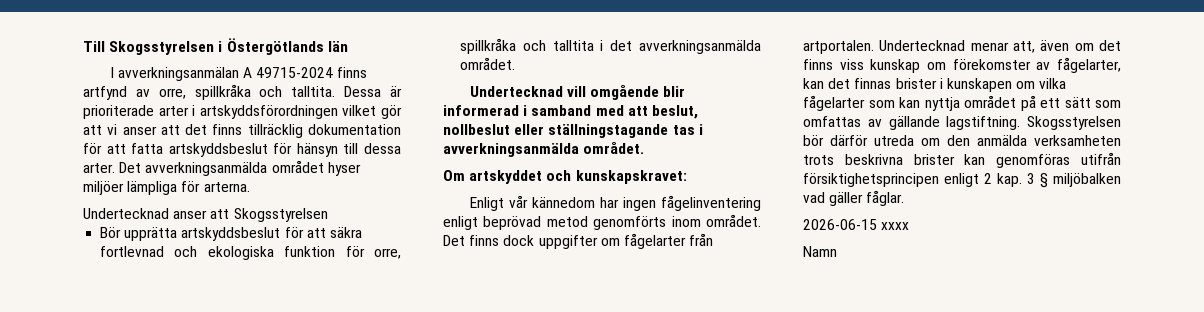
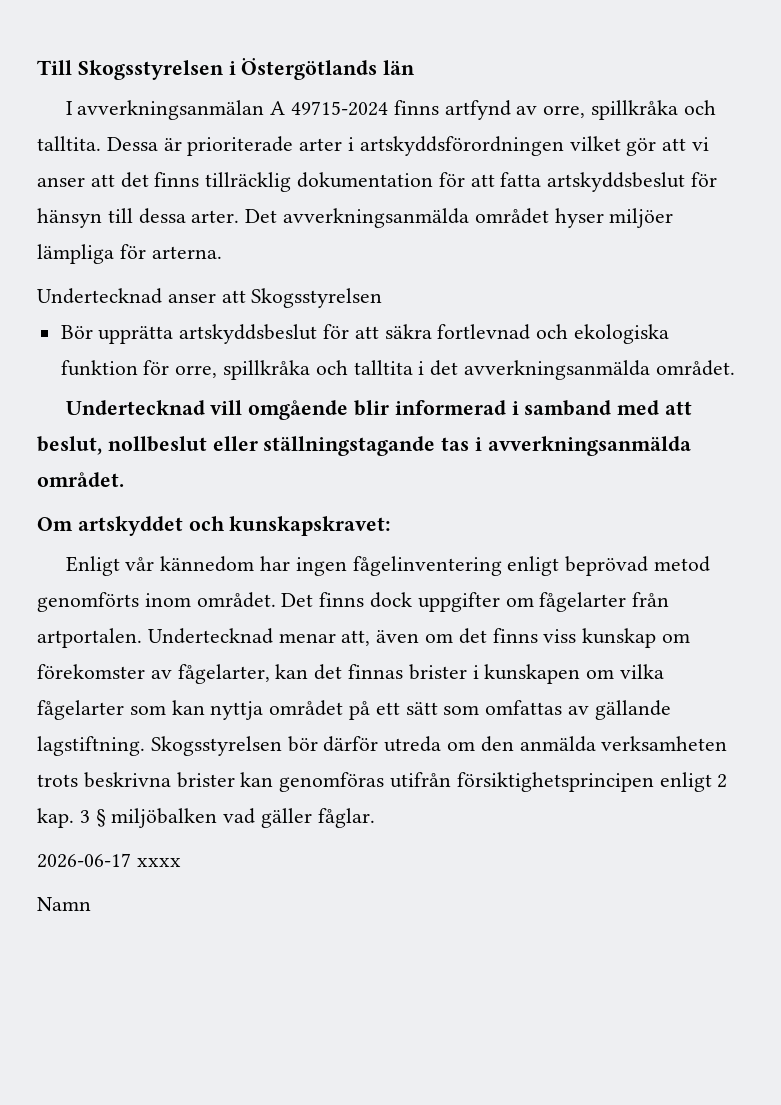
- 2026-06-15 xxxx
+ 2026-06-17 xxxx

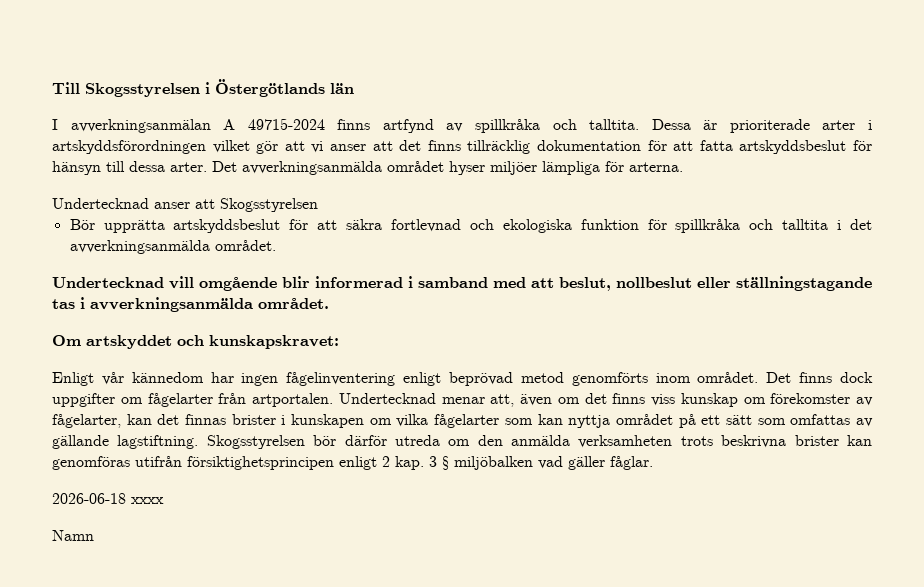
- I avverkningsanmälan A 49715-2024 finns artfynd av orre, spillkråka och talltita.
+ I avverkningsanmälan A 49715-2024 finns artfynd av spillkråka och talltita.
- Bör upprätta artskyddsbeslut för att säkra fortlevnad och ekologiska funktion för orre, spillkråka och talltita i det avverkningsanmälda området.
+ Bör upprätta artskyddsbeslut för att säkra fortlevnad och ekologiska funktion för spillkråka och talltita i det avverkningsanmälda området.
- 2026-06-17 xxxx
+ 2026-06-18 xxxx

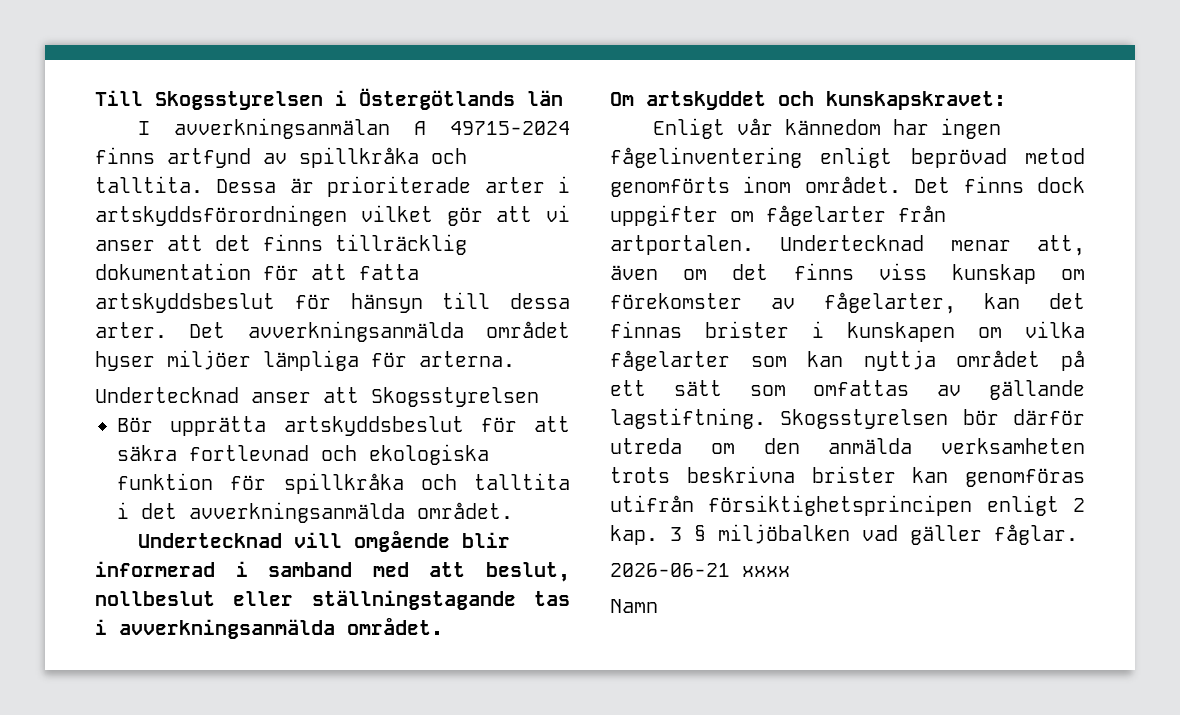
- 2026-06-18 xxxx
+ 2026-06-21 xxxx

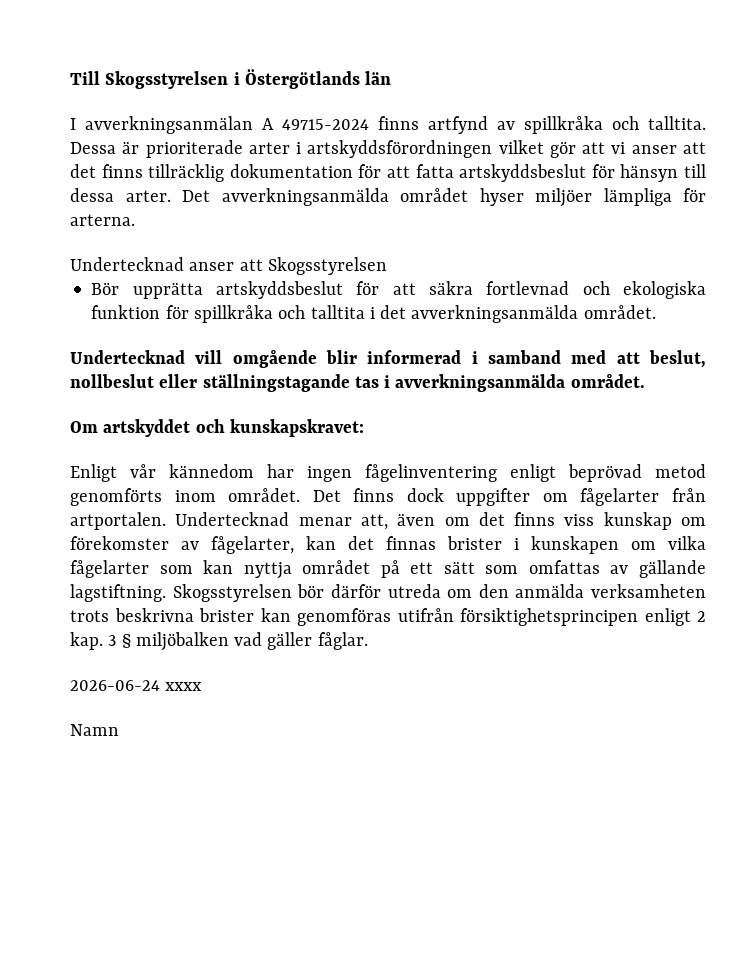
- 2026-06-21 xxxx
+ 2026-06-24 xxxx

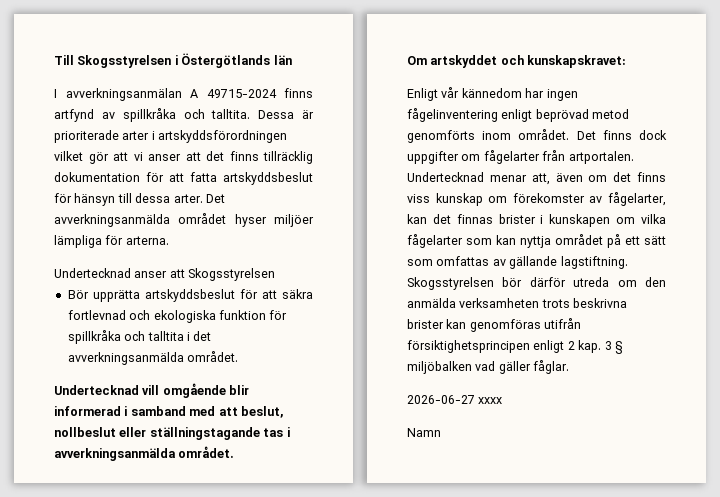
- 2026-06-24 xxxx
+ 2026-06-27 xxxx

